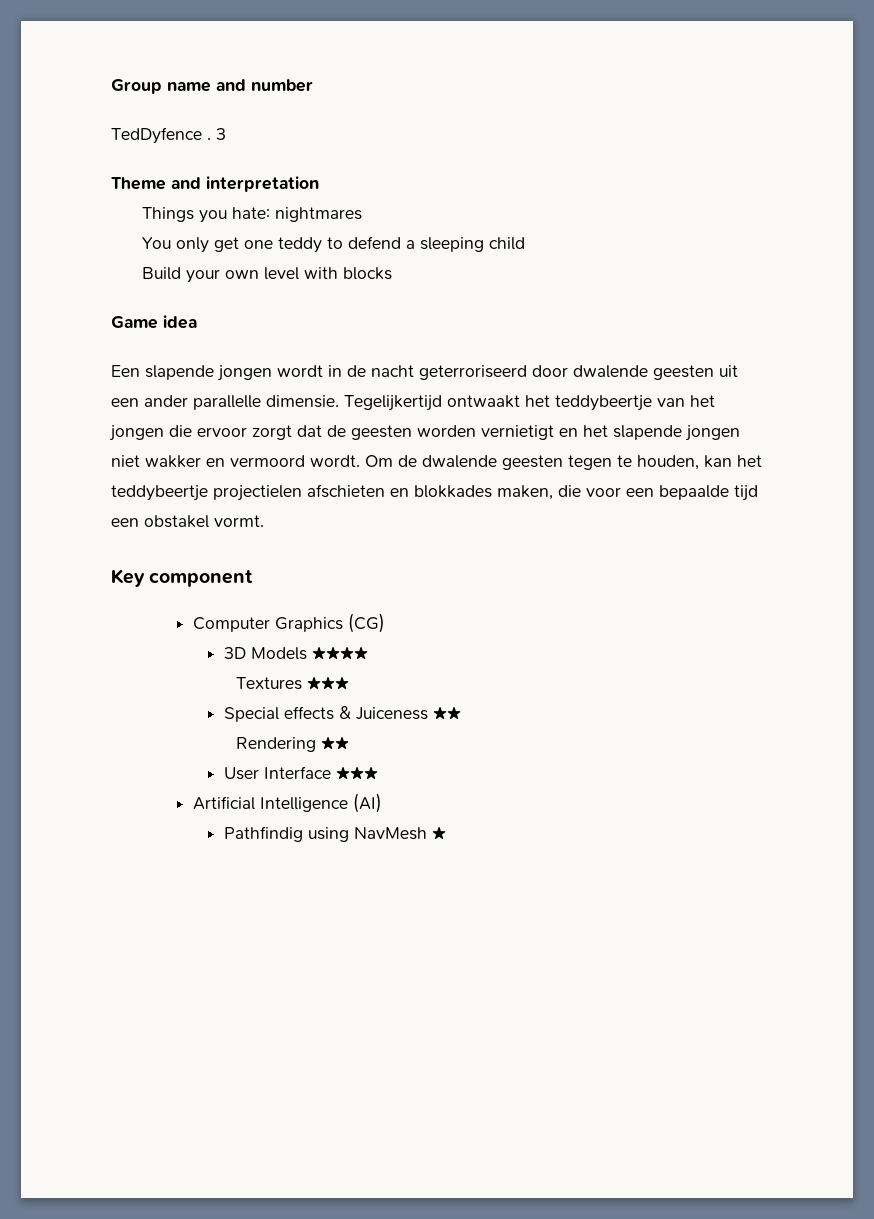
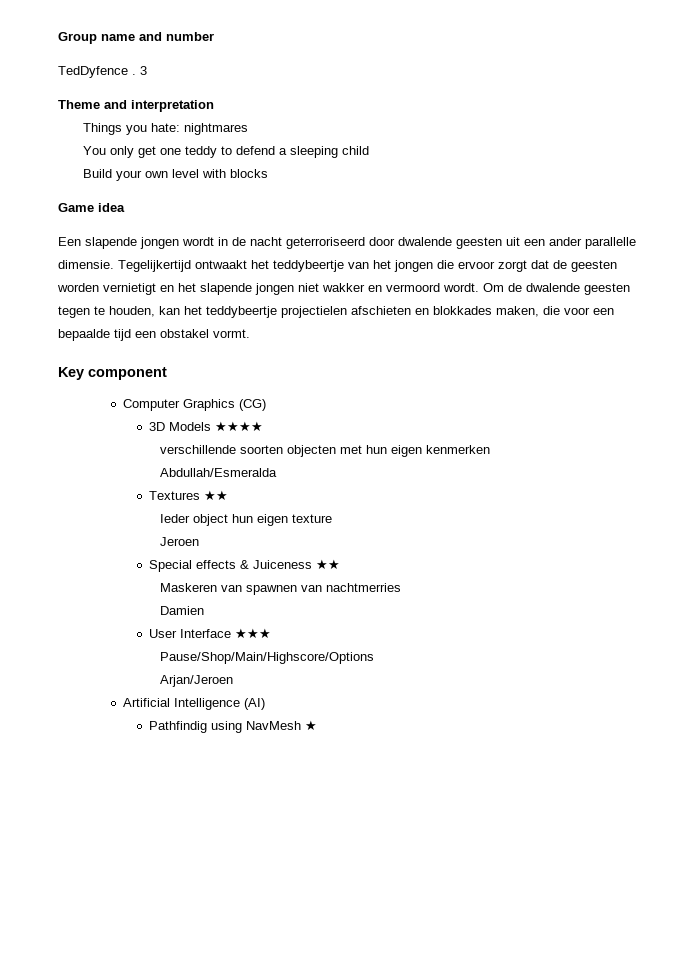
- Textures ★★★
+ verschillende soorten objecten met hun eigen kenmerken
+ Abdullah/Esmeralda
+ Textures ★★
+ Ieder object hun eigen texture
+ Jeroen
- Rendering ★★
+ Maskeren van spawnen van nachtmerries
+ Damien
+ Pause/Shop/Main/Highscore/Options
+ Arjan/Jeroen

